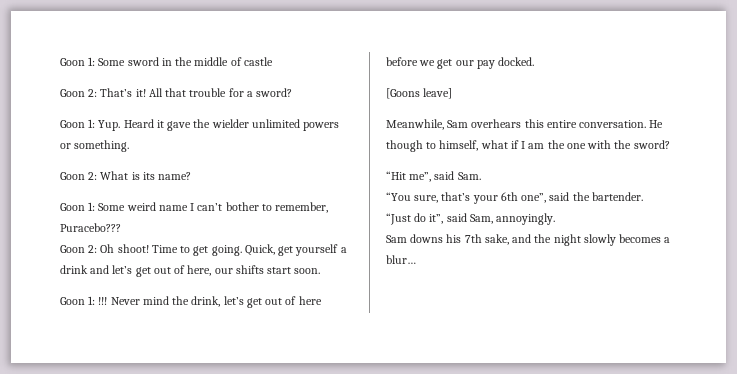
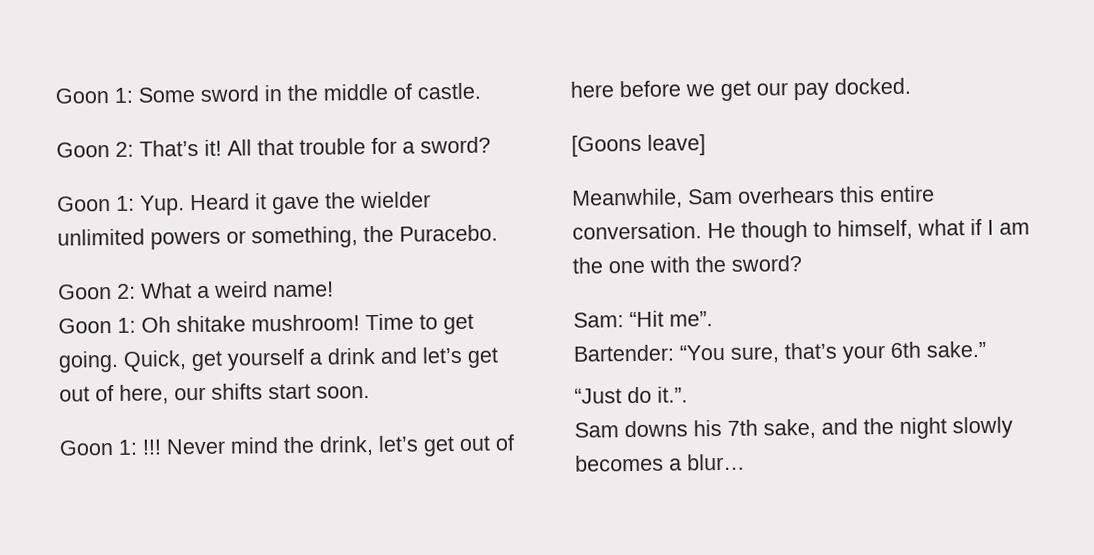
- Goon 1: Some sword in the middle of castle
+ Goon 1: Some sword in the middle of castle.
- Goon 1: Yup. Heard it gave the wielder unlimited powers or something.
+ Goon 1: Yup. Heard it gave the wielder unlimited powers or something, the Puracebo.
- Goon 2: What is its name?
- Goon 1: Some weird name I can’t bother to remember, Puracebo???
- Goon 2: Oh shoot!
+ Goon 2: What a weird name!
+ Goon 1: Oh shitake mushroom!
- “Hit me”, said Sam.
- “You sure, that’s your 6th one”, said the bartender.
- “Just do it”, said Sam, annoyingly.
+ Sam: “Hit me”.
+ Bartender: “You sure, that’s your 6th sake.”
+ “Just do it.”.

